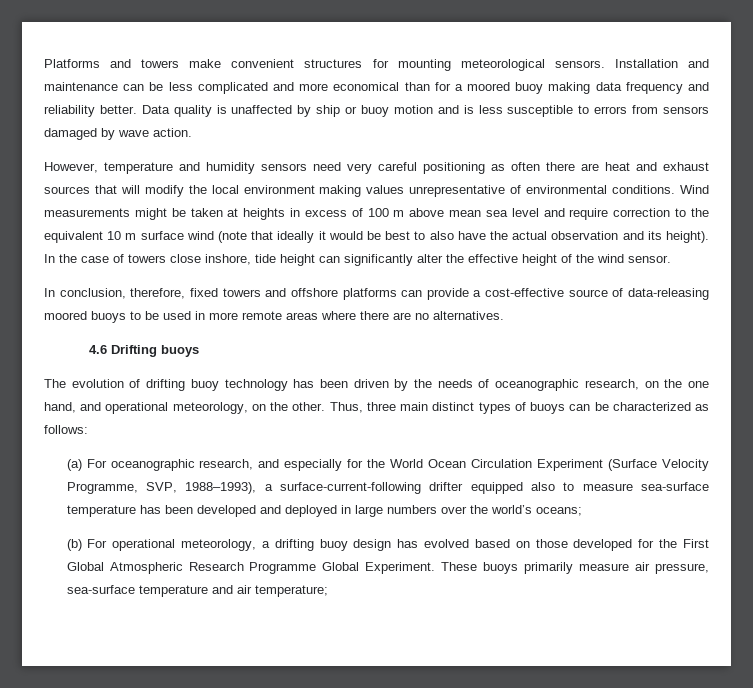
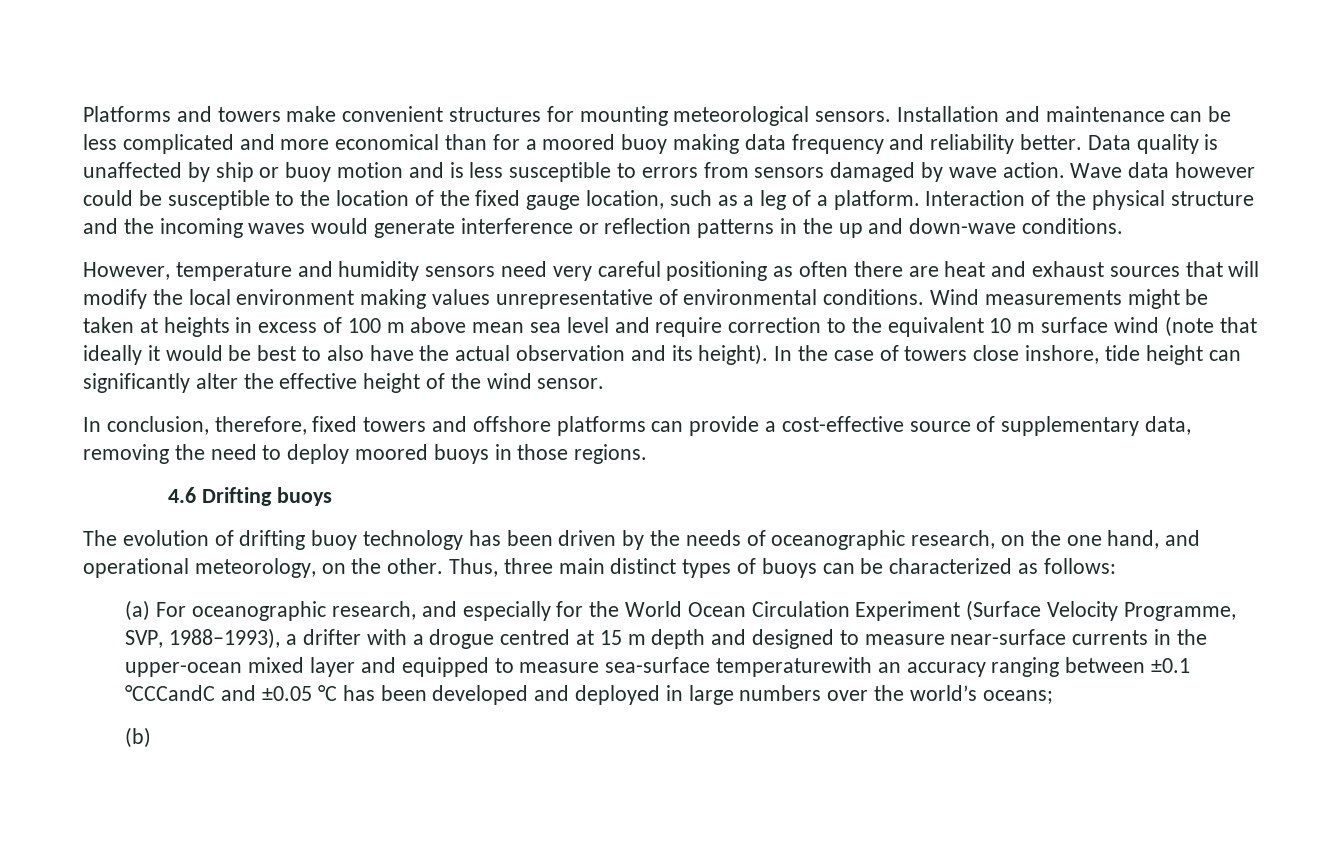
+ Wave data however could be susceptible to the location of the fixed gauge location, such as a leg of a platform. Interaction of the physical structure and the incoming waves would generate interference or reflection patterns in the up and down-wave conditions.
- In conclusion, therefore, fixed towers and offshore platforms can provide a cost-effective source of data-releasing moored buoys to be used in more remote areas where there are no alternatives.
+ In conclusion, therefore, fixed towers and offshore platforms can provide a cost-effective source of supplementary data, removing the need to deploy moored buoys in those regions.
- (a) For oceanographic research, and especially for the World Ocean Circulation Experiment (Surface Velocity Programme, SVP, 1988–1993), a surface-current-following drifter equipped also to measure sea-surface temperature has been developed and deployed in large numbers over the world’s oceans;
+ (a) For oceanographic research, and especially for the World Ocean Circulation Experiment (Surface Velocity Programme, SVP, 1988–1993), a drifter with a drogue centred at 15 m depth and designed to measure near-surface currents in the upper-ocean mixed layer and equipped to measure sea-surface temperaturewith an accuracy ranging between ±0.1 °CCCandC and ±0.05 °C has been developed and deployed in large numbers over the world’s oceans;
- (b) For operational meteorology, a drifting buoy design has evolved based on those developed for the First Global Atmospheric Research Programme Global Experiment. These buoys primarily measure air pressure, sea-surface temperature and air temperature;
+ (b)

